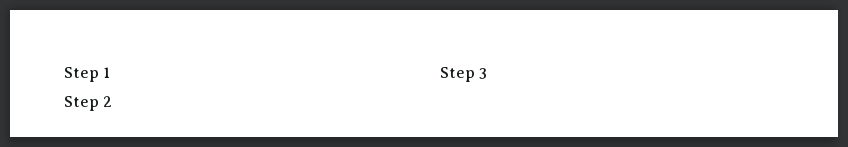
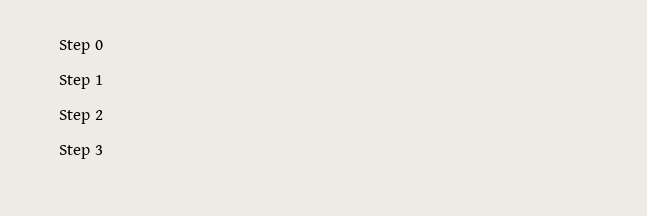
+ Step 0

